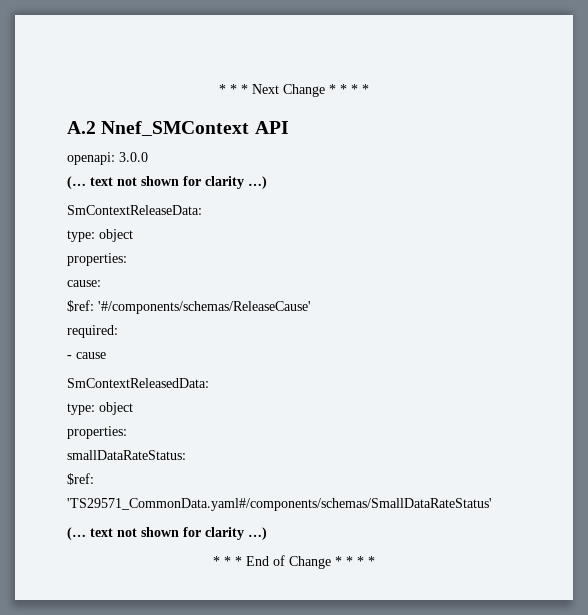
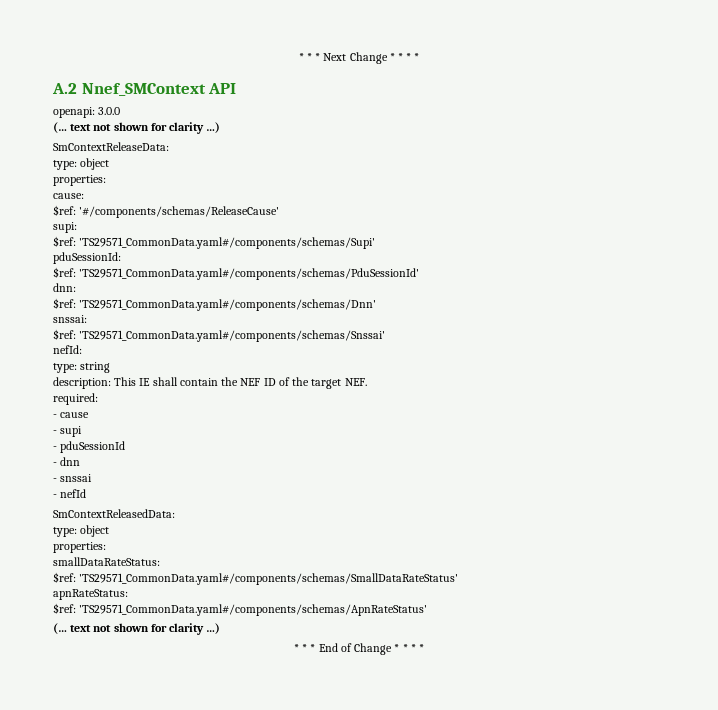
+ supi:
+ $ref: 'TS29571_CommonData.yaml#/components/schemas/Supi'
+ pduSessionId:
+ $ref: 'TS29571_CommonData.yaml#/components/schemas/PduSessionId'
+ dnn:
+ $ref: 'TS29571_CommonData.yaml#/components/schemas/Dnn'
+ snssai:
+ $ref: 'TS29571_CommonData.yaml#/components/schemas/Snssai'
+ nefId:
+ type: string
+ description: This IE shall contain the NEF ID of the target NEF.
  required:
  - cause
+ - supi
+ - pduSessionId
+ - dnn
+ - snssai
+ - nefId
+ apnRateStatus:
+ $ref: 'TS29571_CommonData.yaml#/components/schemas/ApnRateStatus'

